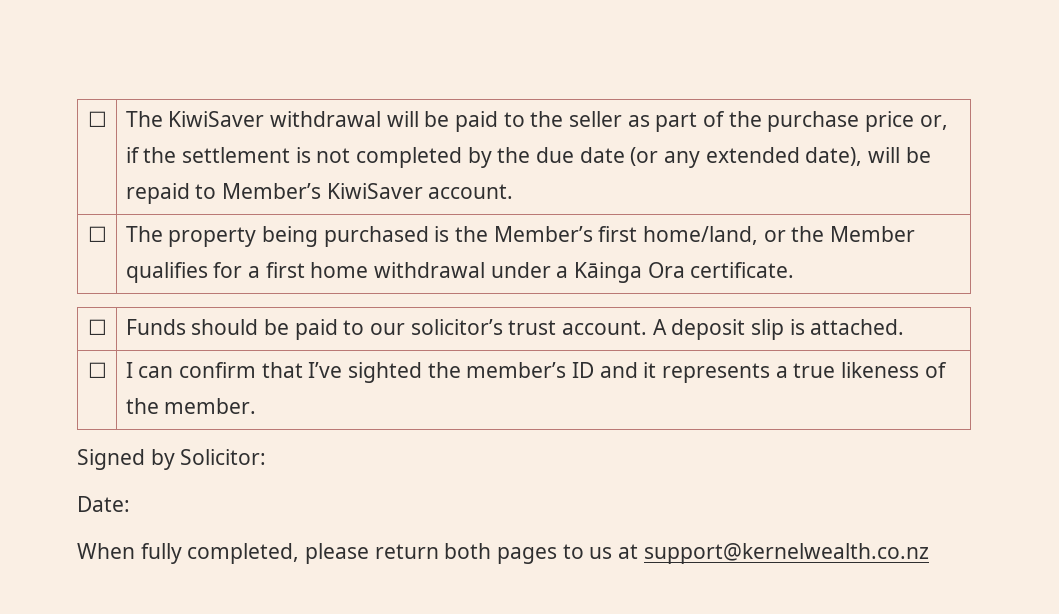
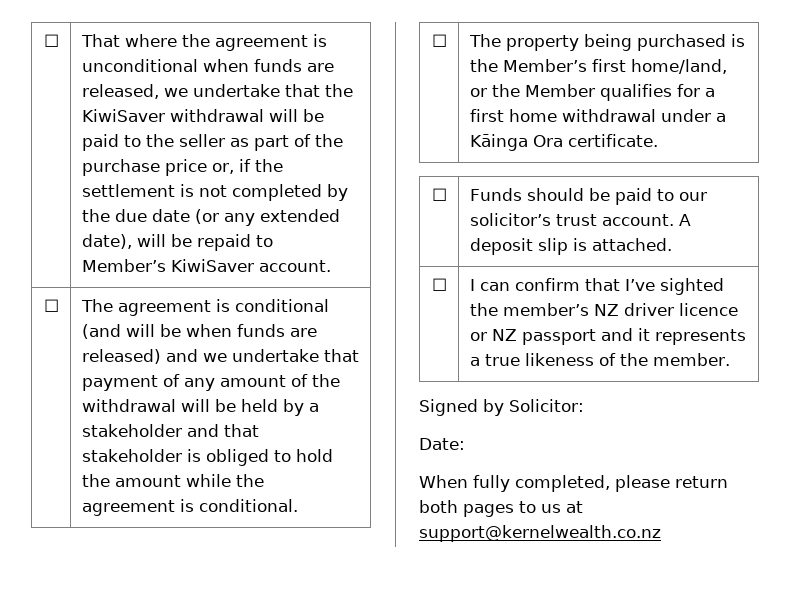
- ☐ | The KiwiSaver withdrawal will be paid to the seller as part of the purchase price or, if the settlement is not completed by the due date (or any extended date), will be repaid to Member’s KiwiSaver account.
+ ☐ | That where the agreement is unconditional when funds are released, we undertake that the KiwiSaver withdrawal will be paid to the seller as part of the purchase price or, if the settlement is not completed by the due date (or any extended date), will be repaid to Member’s KiwiSaver account.
+ ☐ | The agreement is conditional (and will be when funds are released) and we undertake that payment of any amount of the withdrawal will be held by a stakeholder and that stakeholder is obliged to hold the amount while the agreement is conditional.
- ☐ | I can confirm that I’ve sighted the member’s ID and it represents a true likeness of the member.
+ ☐ | I can confirm that I’ve sighted the member’s NZ driver licence or NZ passport and it represents a true likeness of the member.

